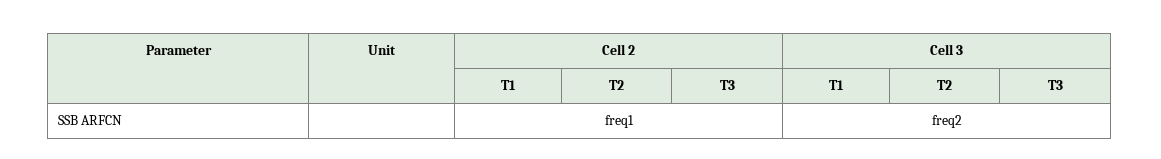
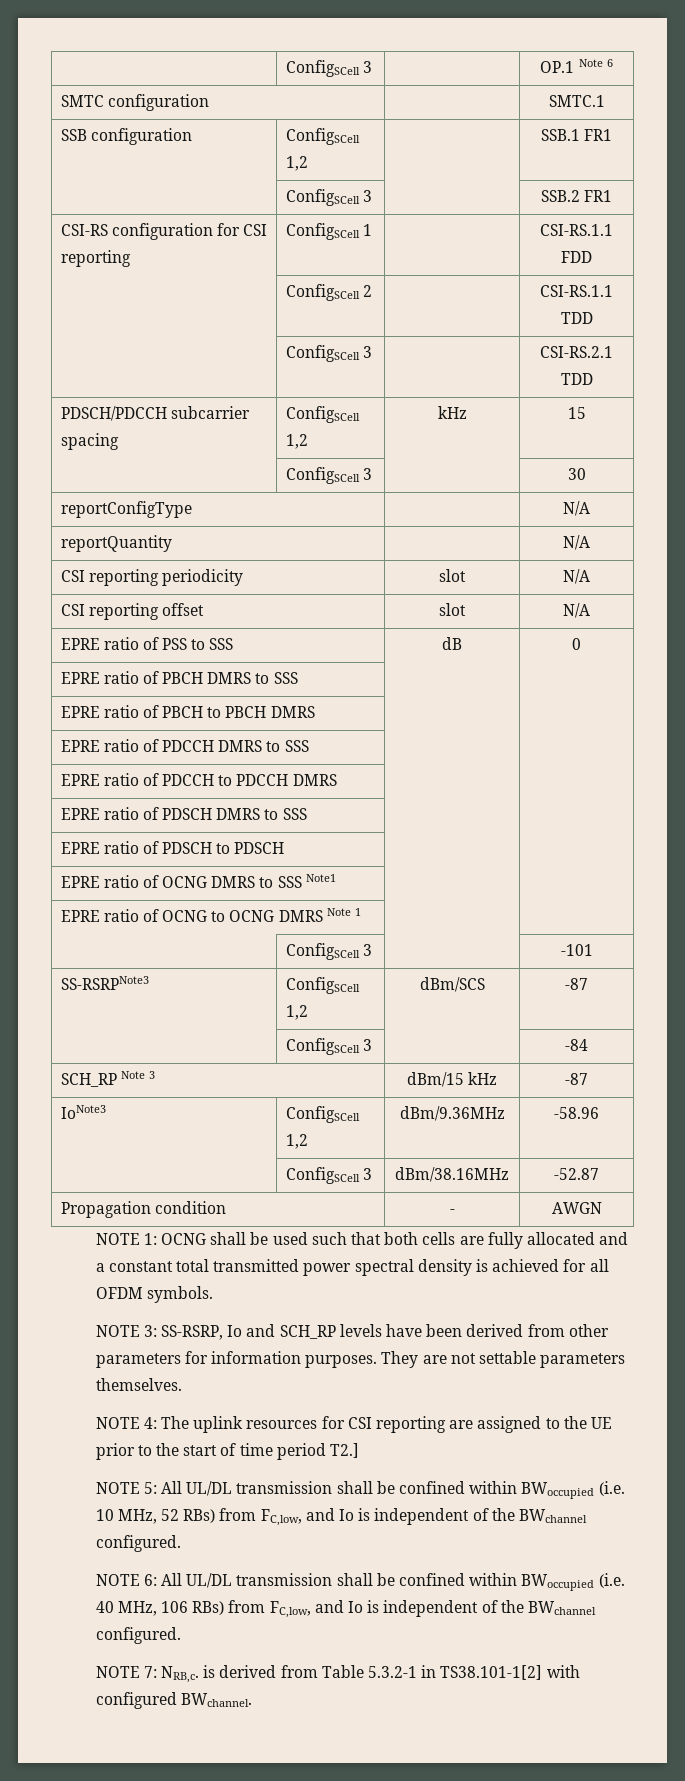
- Parameter | Unit | Cell 2 | Cell 3
- | | T1 | T2 | T3 | T1 | T2 | T3
- SSB ARFCN | | freq1 | freq2
+ | ConfigSCell 3 | | OP.1 Note 6
+ SMTC configuration | | SMTC.1
+ SSB configuration | ConfigSCell 1,2 | | SSB.1 FR1
+ | ConfigSCell 3 | | SSB.2 FR1
+ CSI-RS configuration for CSI reporting | ConfigSCell 1 | | CSI-RS.1.1 FDD
+ | ConfigSCell 2 | | CSI-RS.1.1 TDD
+ | ConfigSCell 3 | | CSI-RS.2.1 TDD
+ PDSCH/PDCCH subcarrier spacing | ConfigSCell 1,2 | kHz | 15
+ | ConfigSCell 3 | | 30
+ reportConfigType | | N/A
+ reportQuantity | | N/A
+ CSI reporting periodicity | slot | N/A
+ CSI reporting offset | slot | N/A
+ EPRE ratio of PSS to SSS | dB | 0
+ EPRE ratio of PBCH DMRS to SSS | |
+ EPRE ratio of PBCH to PBCH DMRS | |
+ EPRE ratio of PDCCH DMRS to SSS | |
+ EPRE ratio of PDCCH to PDCCH DMRS | |
+ EPRE ratio of PDSCH DMRS to SSS | |
+ EPRE ratio of PDSCH to PDSCH | |
+ EPRE ratio of OCNG DMRS to SSS Note1 | |
+ EPRE ratio of OCNG to OCNG DMRS Note 1 | |
+ | ConfigSCell 3 | | -101
+ SS-RSRPNote3 | ConfigSCell 1,2 | dBm/SCS | -87
+ | ConfigSCell 3 | | -84
+ SCH_RP Note 3 | dBm/15 kHz | -87
+ IoNote3 | ConfigSCell 1,2 | dBm/9.36MHz | -58.96
+ | ConfigSCell 3 | dBm/38.16MHz | -52.87
+ Propagation condition | - | AWGN
+ NOTE 1: OCNG shall be used such that both cells are fully allocated and a constant total transmitted power spectral density is achieved for all OFDM symbols.
+ NOTE 3: SS-RSRP, Io and SCH_RP levels have been derived from other parameters for information purposes. They are not settable parameters themselves.
+ NOTE 4: The uplink resources for CSI reporting are assigned to the UE prior to the start of time period T2.]
+ NOTE 5: All UL/DL transmission shall be confined within BWoccupied (i.e. 10 MHz, 52 RBs) from FC,low, and Io is independent of the BWchannel configured.
+ NOTE 6: All UL/DL transmission shall be confined within BWoccupied (i.e. 40 MHz, 106 RBs) from FC,low, and Io is independent of the BWchannel configured.
+ NOTE 7: NRB,c. is derived from Table 5.3.2-1 in TS38.101-1[2] with configured BWchannel.

